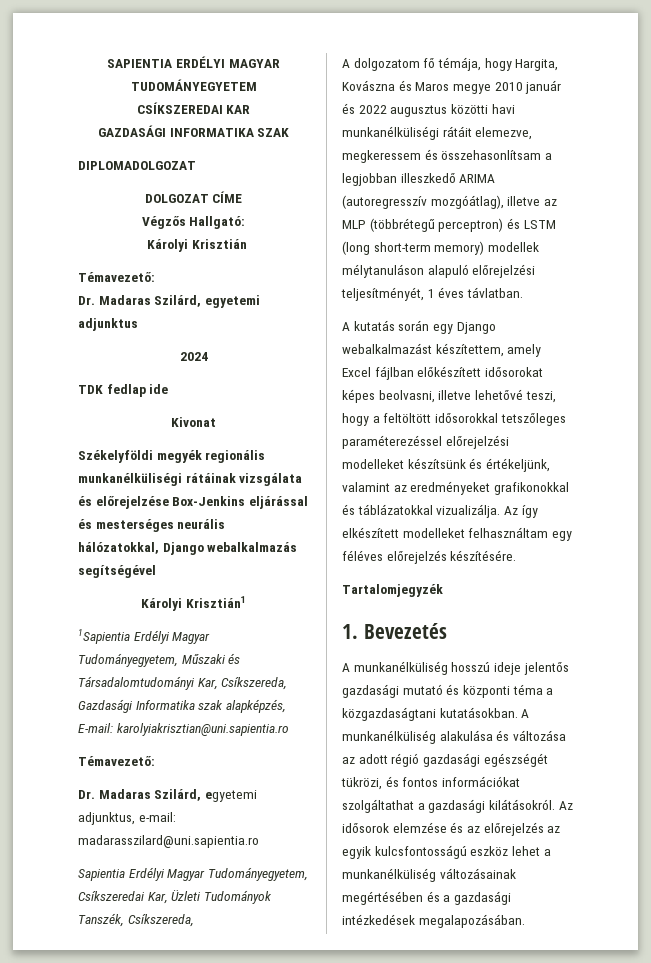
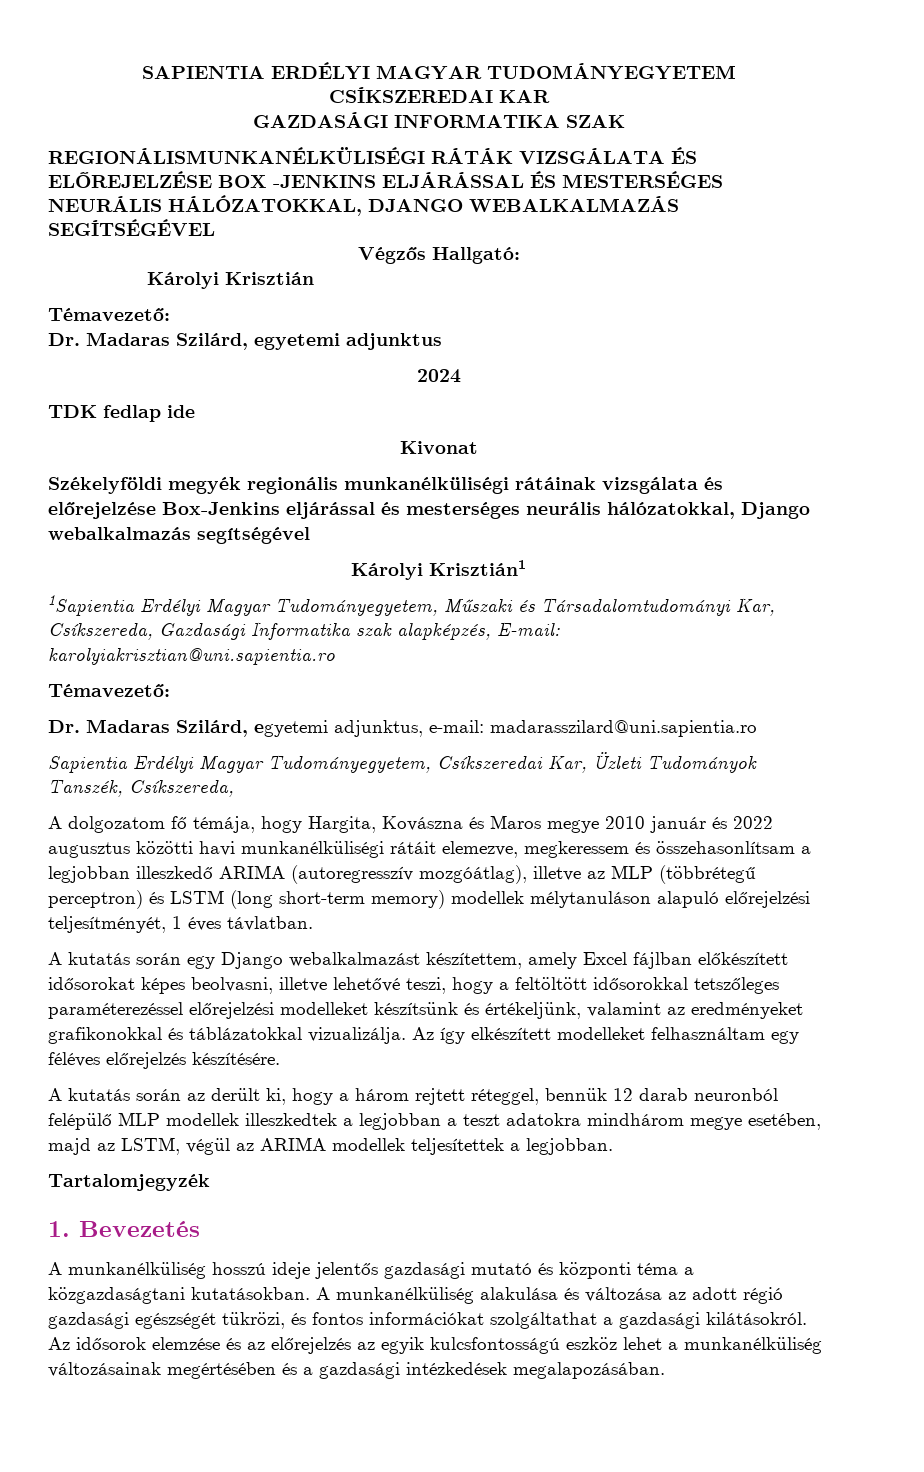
- DIPLOMADOLGOZAT
- DOLGOZAT CÍME
+ REGIONÁLISMUNKANÉLKÜLISÉGI RÁTÁK VIZSGÁLATA ÉS ELŐREJELZÉSE BOX -JENKINS ELJÁRÁSSAL ÉS MESTERSÉGES NEURÁLIS HÁLÓZATOKKAL, DJANGO WEBALKALMAZÁS SEGÍTSÉGÉVEL
+ A kutatás során az derült ki, hogy a három rejtett réteggel, bennük 12 darab neuronból felépülő MLP modellek illeszkedtek a legjobban a teszt adatokra mindhárom megye esetében, majd az LSTM, végül az ARIMA modellek teljesítettek a legjobban.

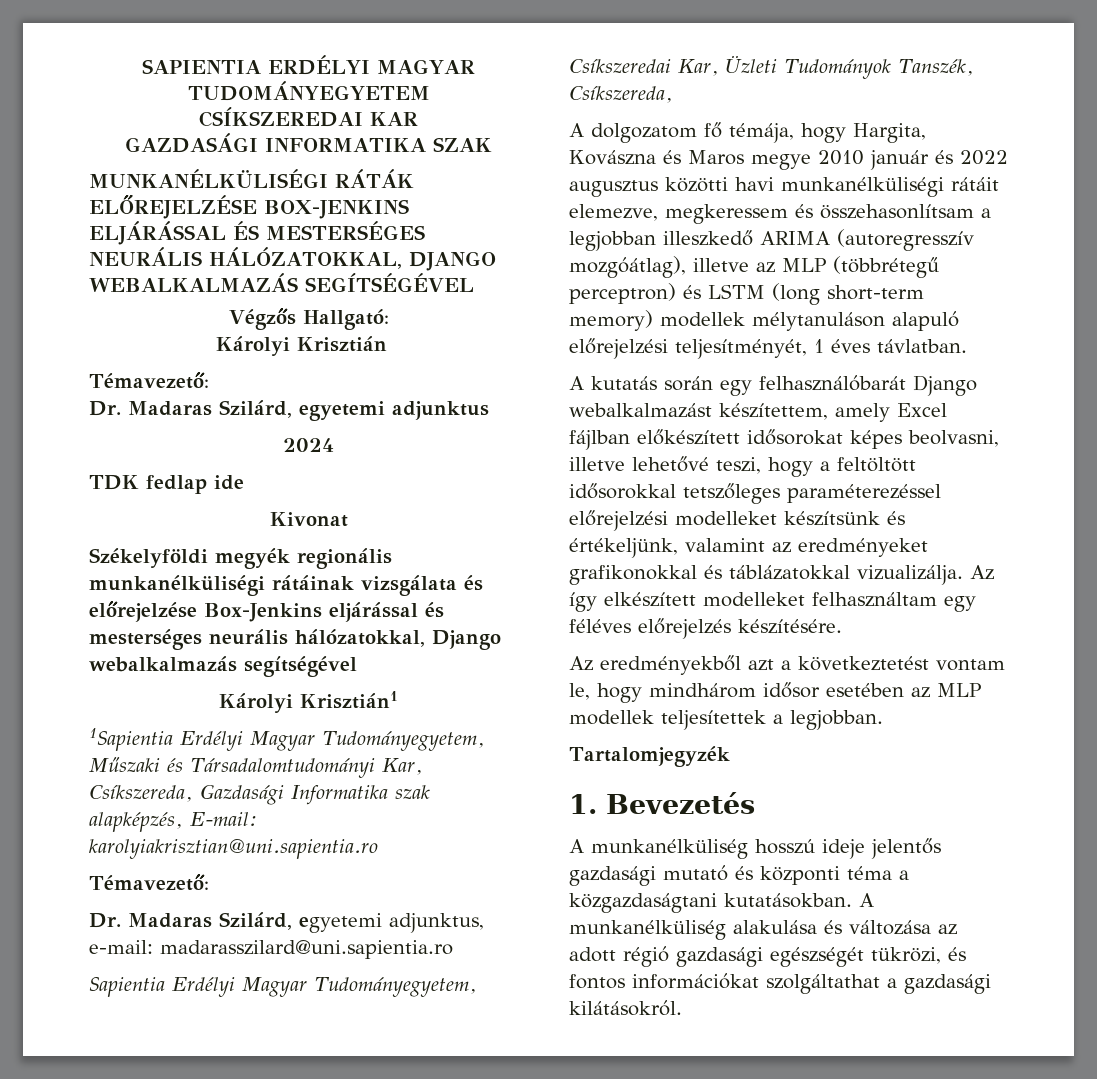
- REGIONÁLISMUNKANÉLKÜLISÉGI RÁTÁK VIZSGÁLATA ÉS ELŐREJELZÉSE BOX -JENKINS ELJÁRÁSSAL ÉS MESTERSÉGES NEURÁLIS HÁLÓZATOKKAL, DJANGO WEBALKALMAZÁS SEGÍTSÉGÉVEL
+ MUNKANÉLKÜLISÉGI RÁTÁK ELŐREJELZÉSE BOX-JENKINS ELJÁRÁSSAL ÉS MESTERSÉGES NEURÁLIS HÁLÓZATOKKAL, DJANGO WEBALKALMAZÁS SEGÍTSÉGÉVEL
- A kutatás során egy Django webalkalmazást készítettem, amely Excel fájlban előkészített idősorokat képes beolvasni, illetve lehetővé teszi, hogy a feltöltött idősorokkal tetszőleges paraméterezéssel előrejelzési modelleket készítsünk és értékeljünk, valamint az eredményeket grafikonokkal és táblázatokkal vizualizálja.
+ A kutatás során egy felhasználóbarát Django webalkalmazást készítettem, amely Excel fájlban előkészített idősorokat képes beolvasni, illetve lehetővé teszi, hogy a feltöltött idősorokkal tetszőleges paraméterezéssel előrejelzési modelleket készítsünk és értékeljünk, valamint az eredményeket grafikonokkal és táblázatokkal vizualizálja.
- A kutatás során az derült ki, hogy a három rejtett réteggel, bennük 12 darab neuronból felépülő MLP modellek illeszkedtek a legjobban a teszt adatokra mindhárom megye esetében, majd az LSTM, végül az ARIMA modellek teljesítettek a legjobban.
+ Az eredményekből azt a következtetést vontam le, hogy mindhárom idősor esetében az MLP modellek teljesítettek a legjobban.
- Az idősorok elemzése és az előrejelzés az egyik kulcsfontosságú eszköz lehet a munkanélküliség változásainak megértésében és a gazdasági intézkedések megalapozásában.

